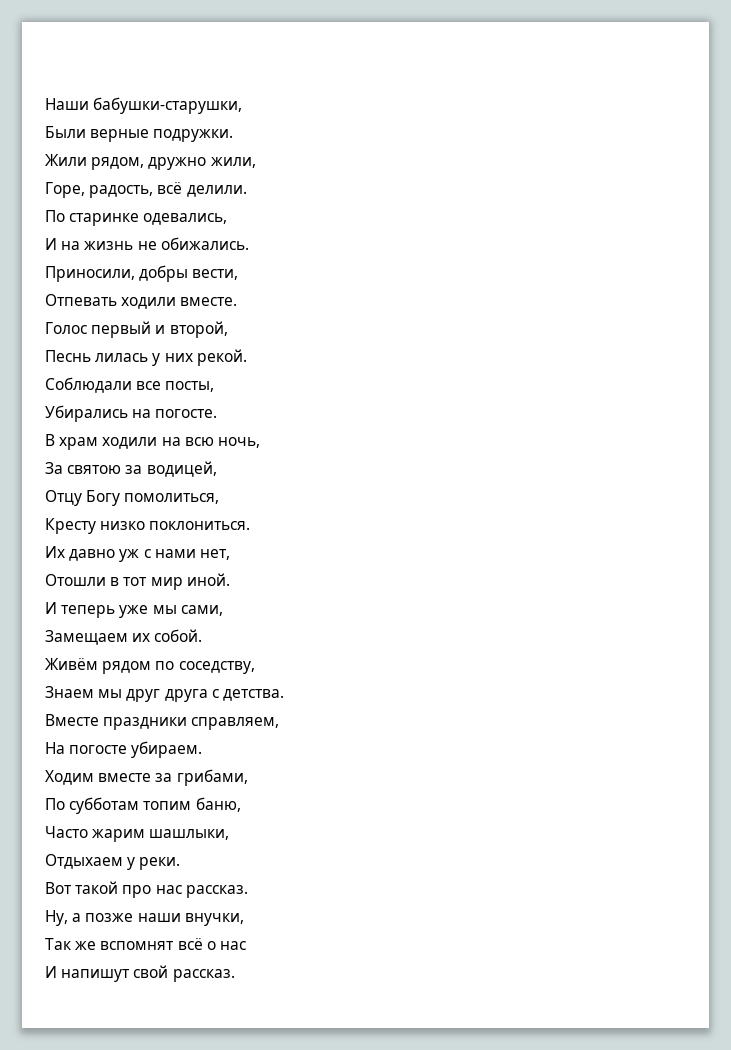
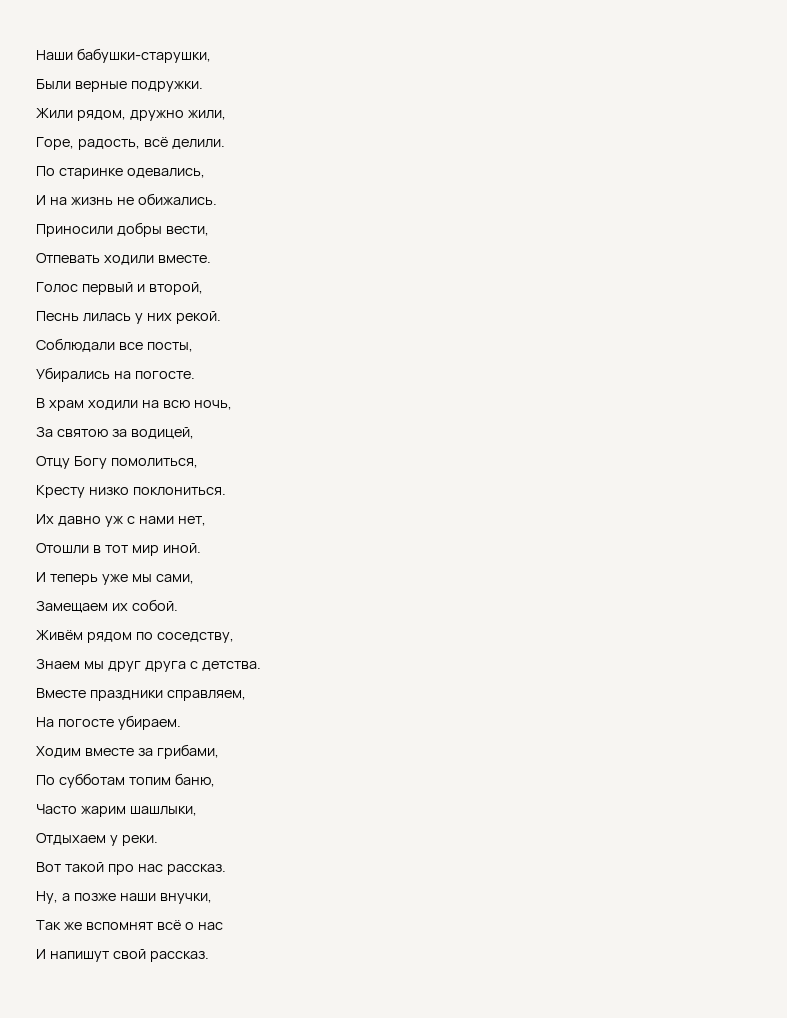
- Приносили, добры вести,
+ Приносили добры вести,

